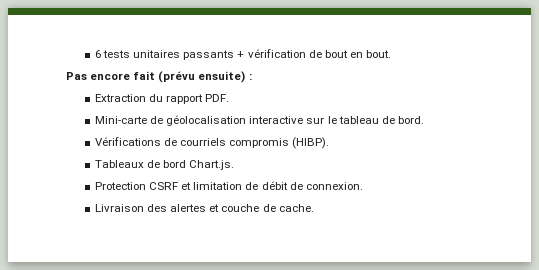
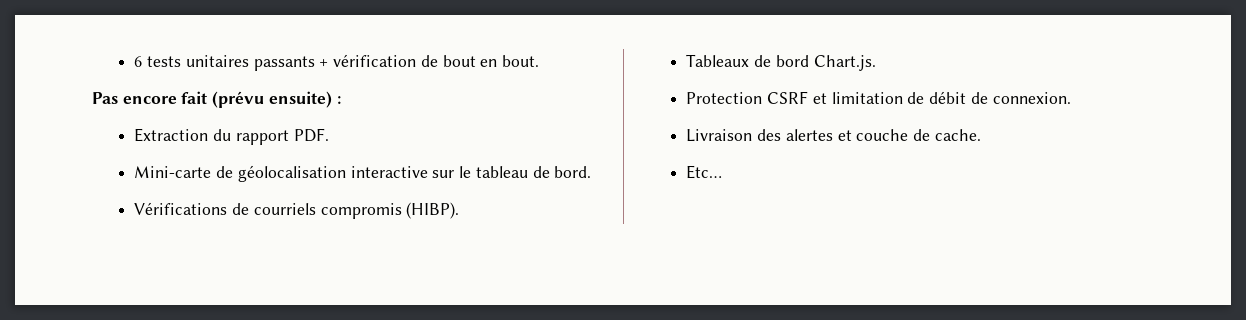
+ Etc…

